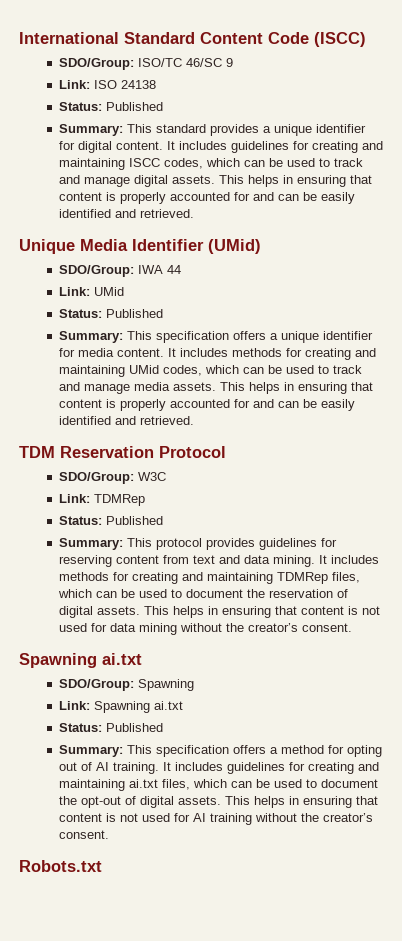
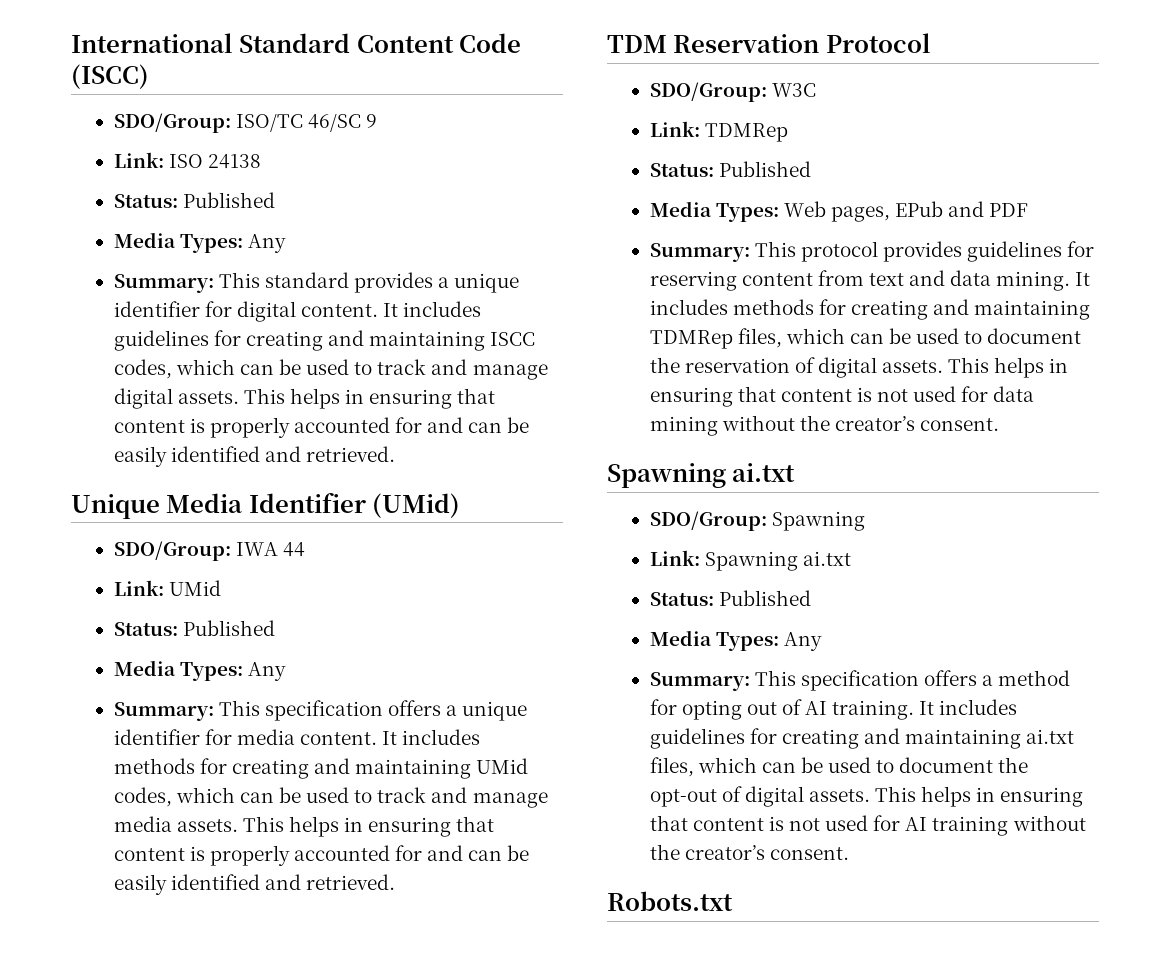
  Link: ISO 24138
  Status: Published
+ Media Types: Any
  Link: UMid
  Status: Published
+ Media Types: Any
+ Media Types: Web pages, EPub and PDF
  Link: Spawning ai.txt
  Status: Published
+ Media Types: Any

